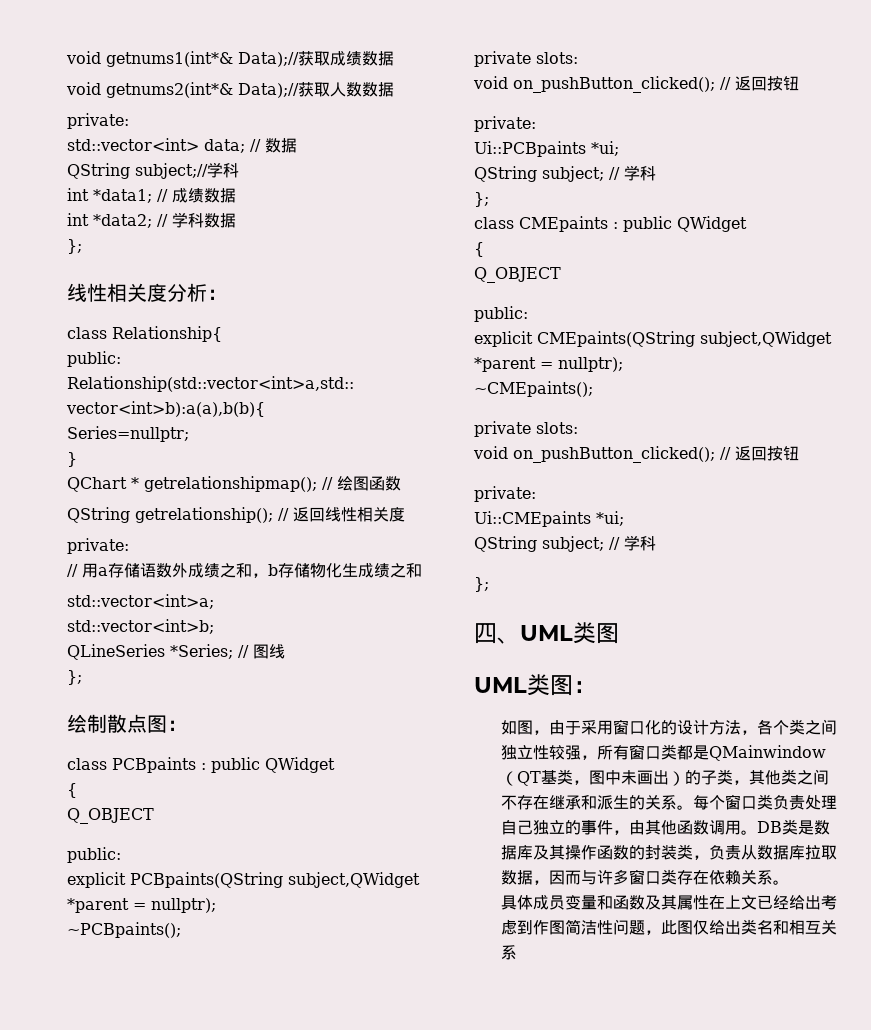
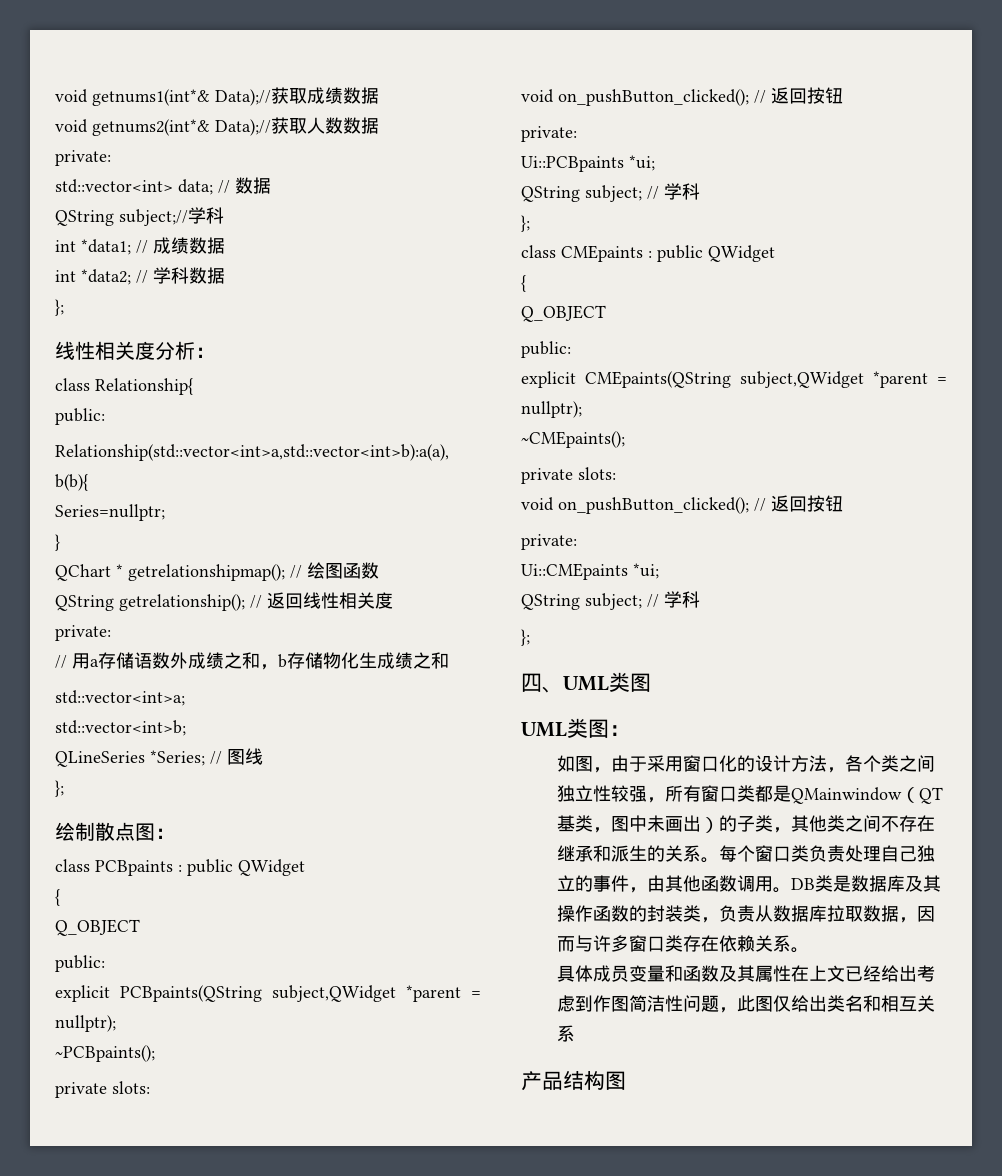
+ 产品结构图

